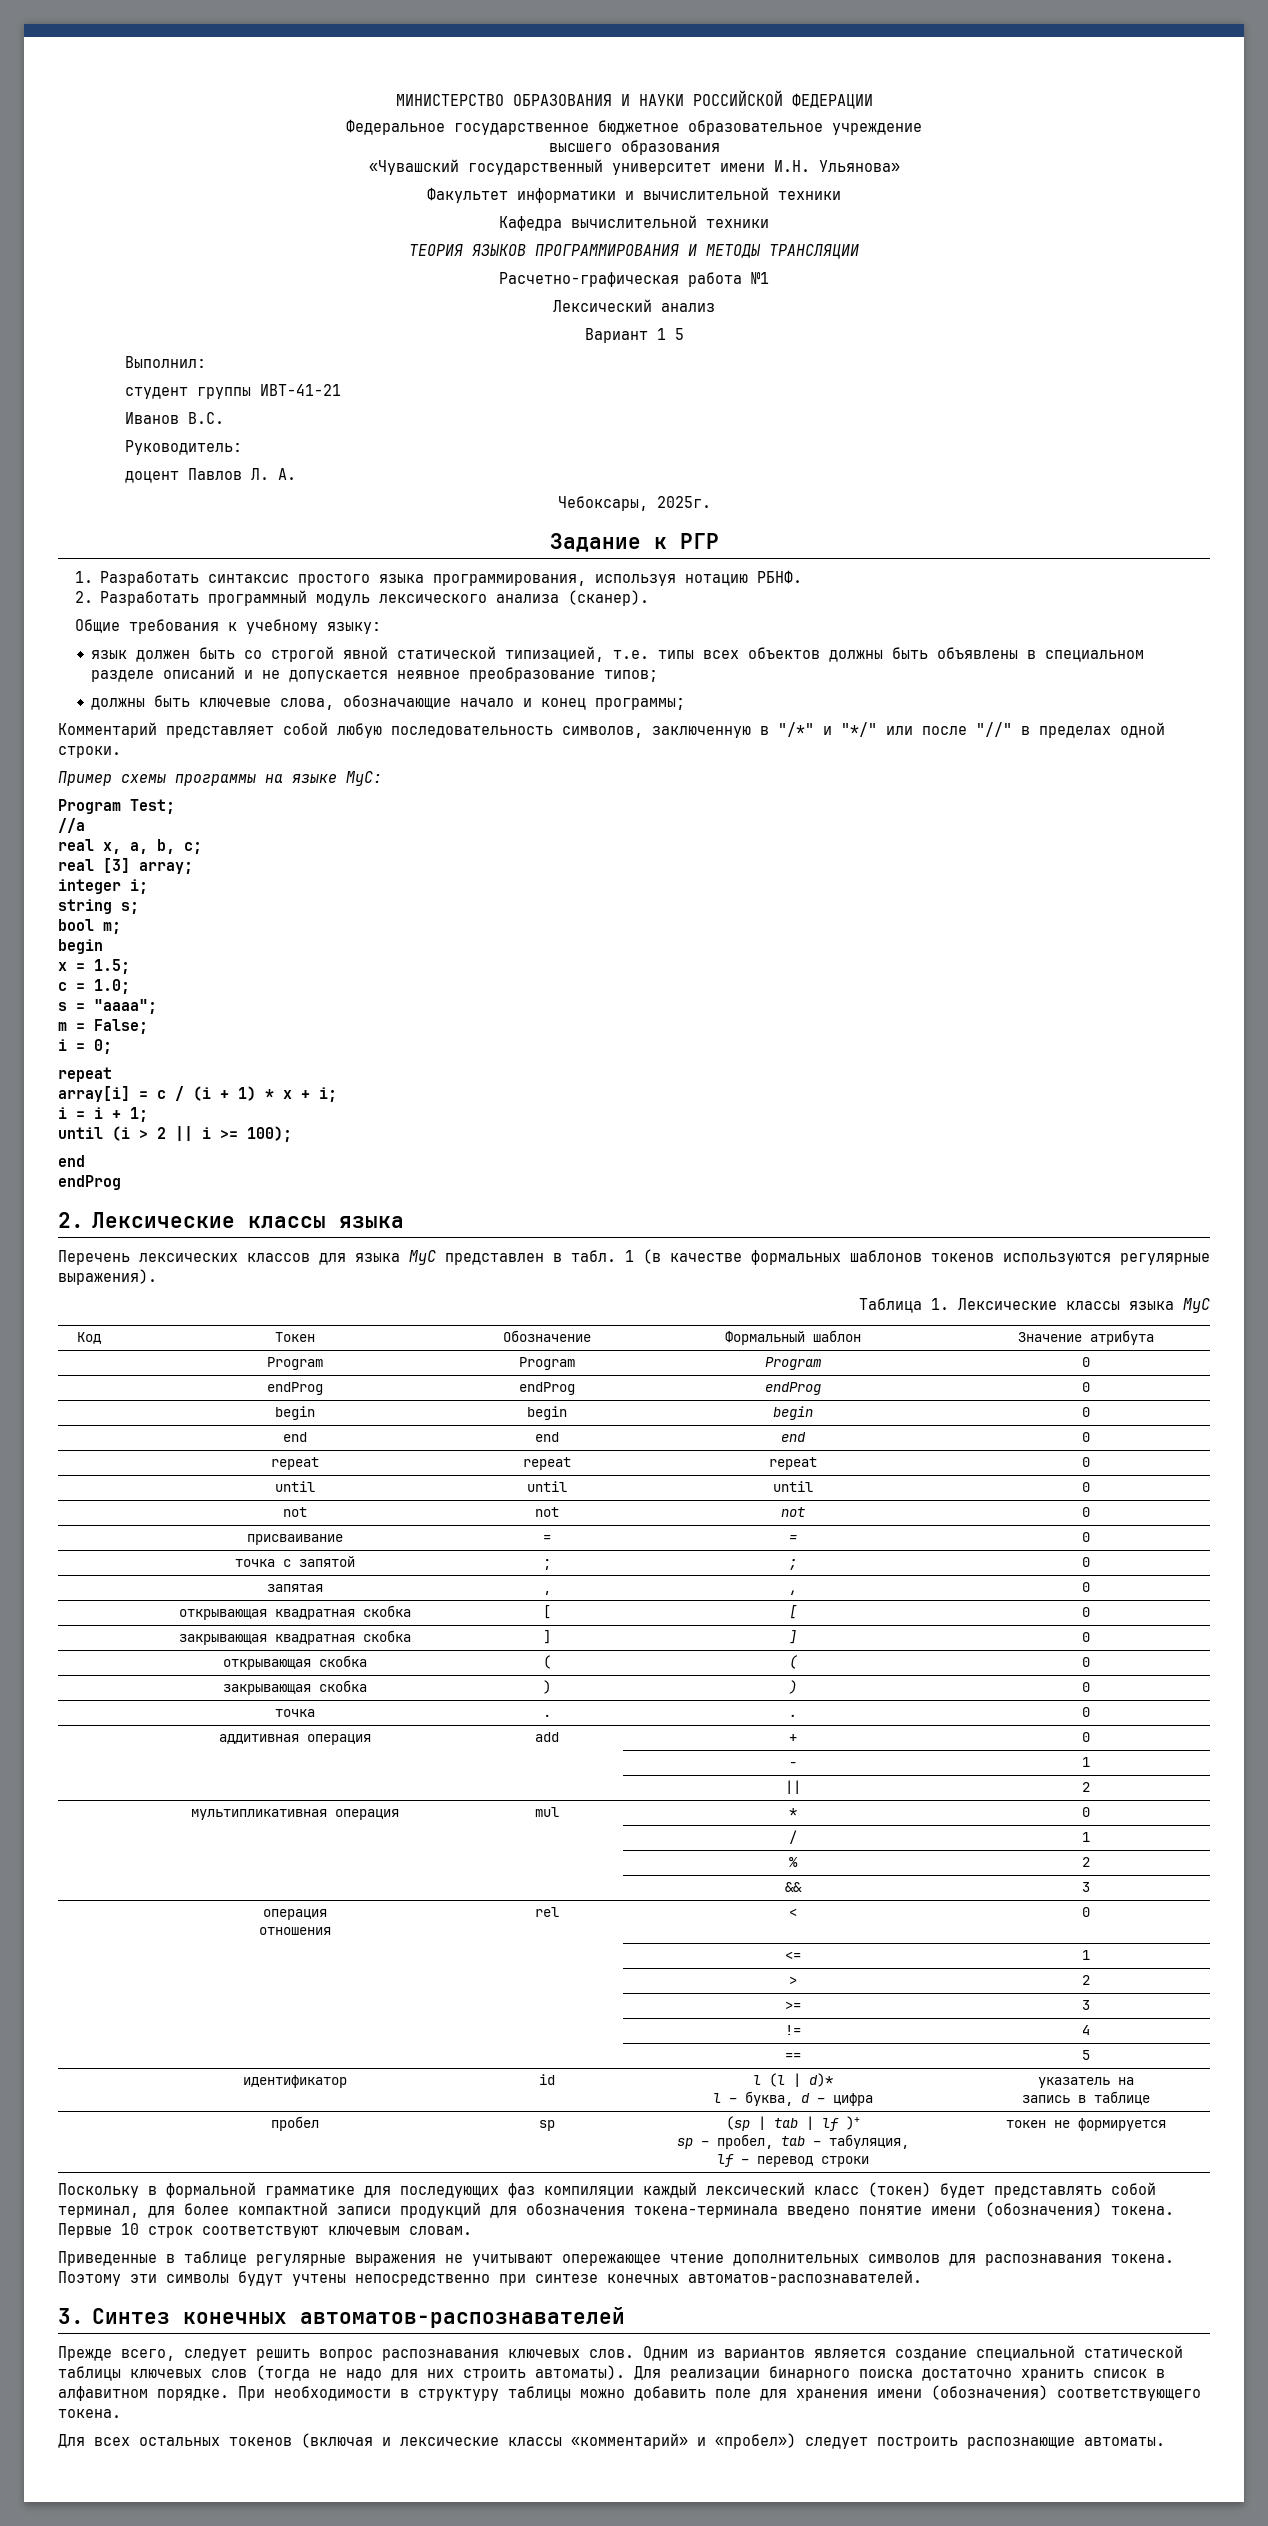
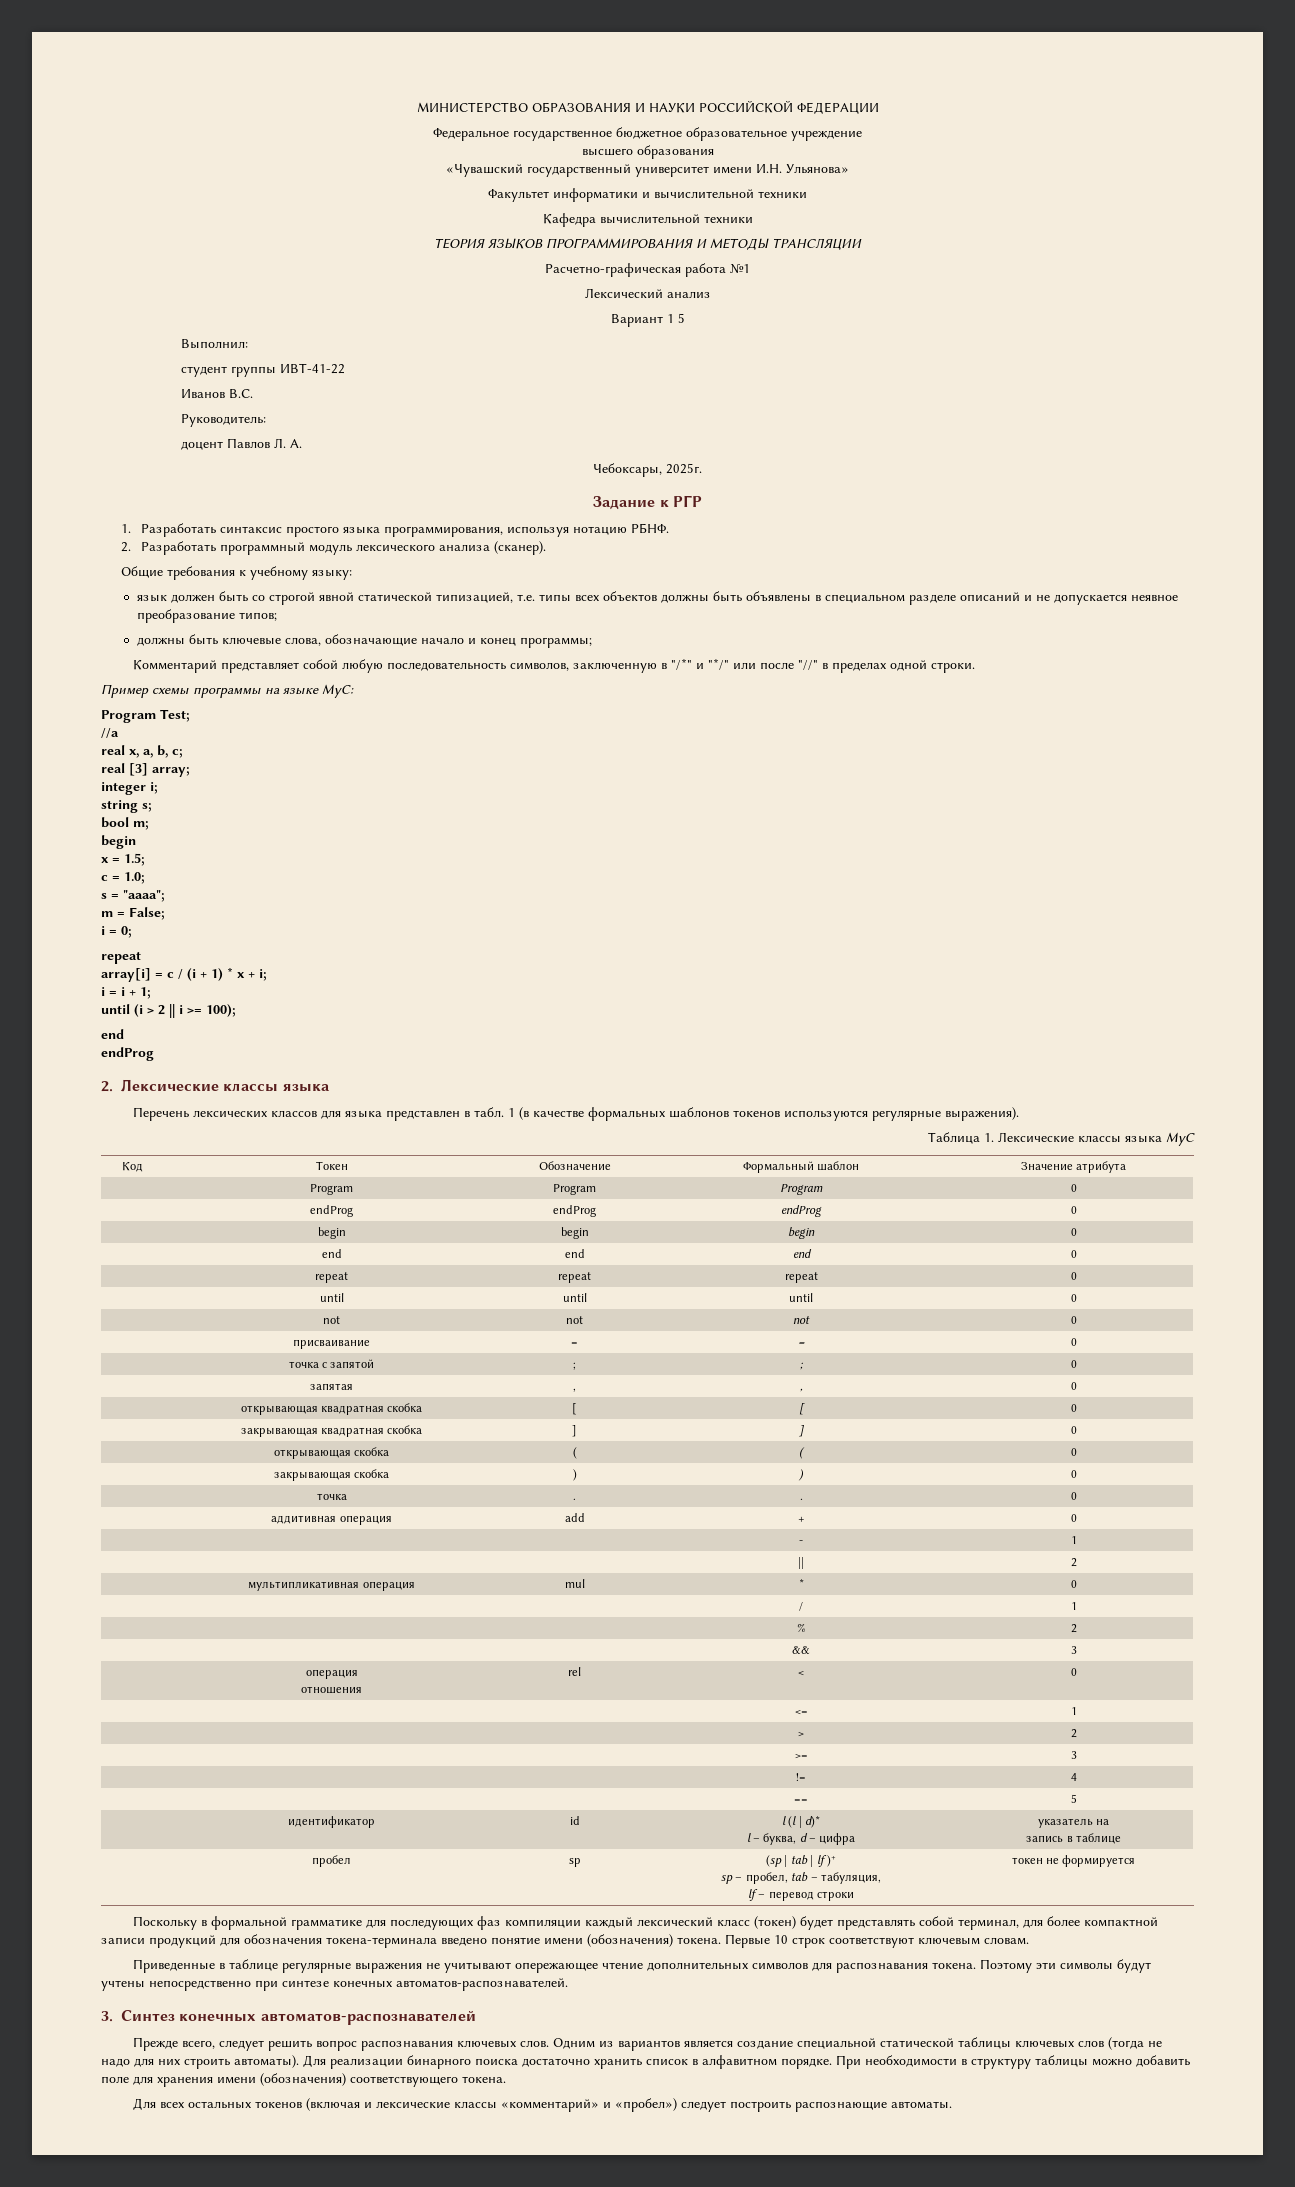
- студент группы ИВТ-41-21
+ студент группы ИВТ-41-22
- Перечень лексических классов для языка MyC представлен в табл.
+ Перечень лексических классов для языка представлен в табл.

